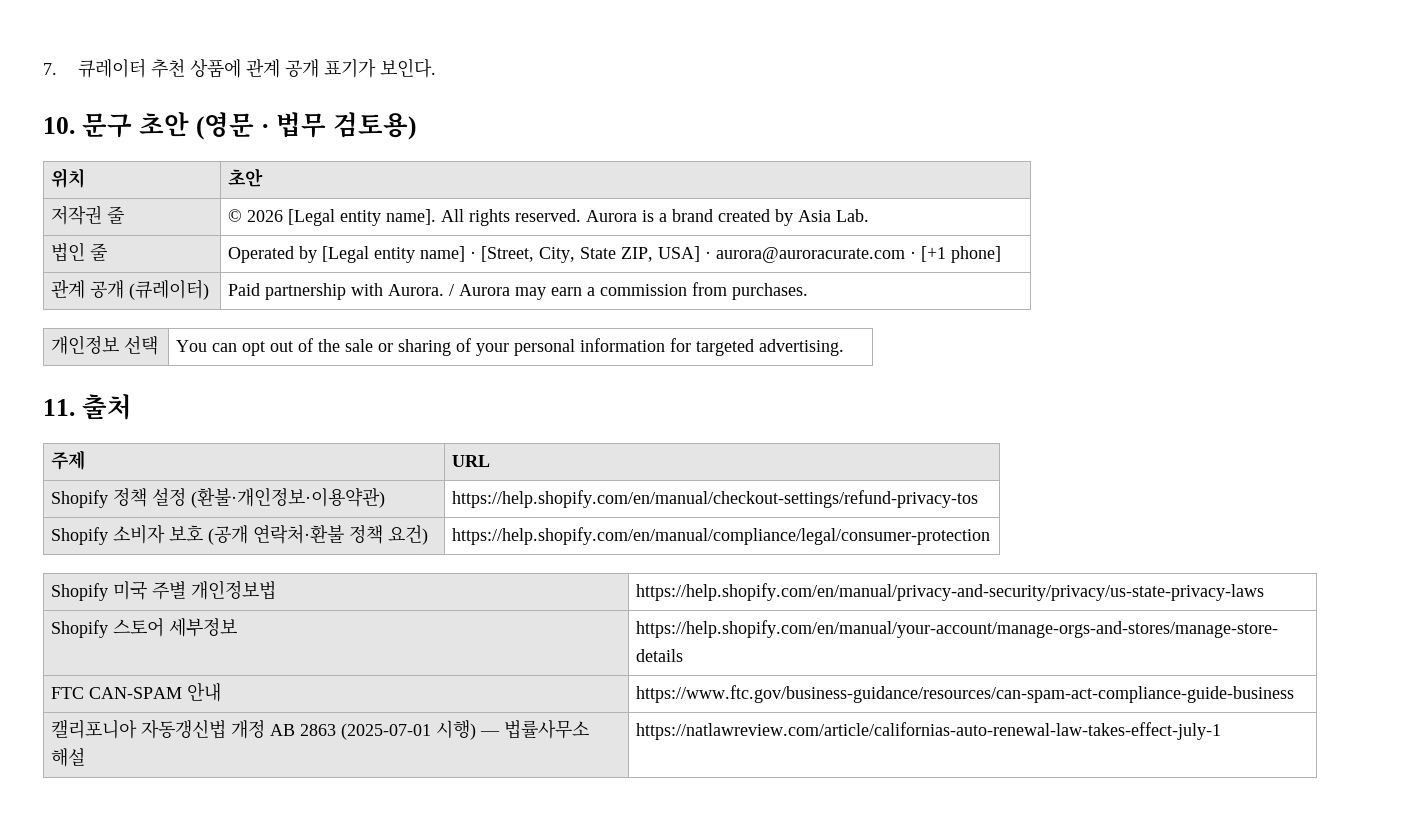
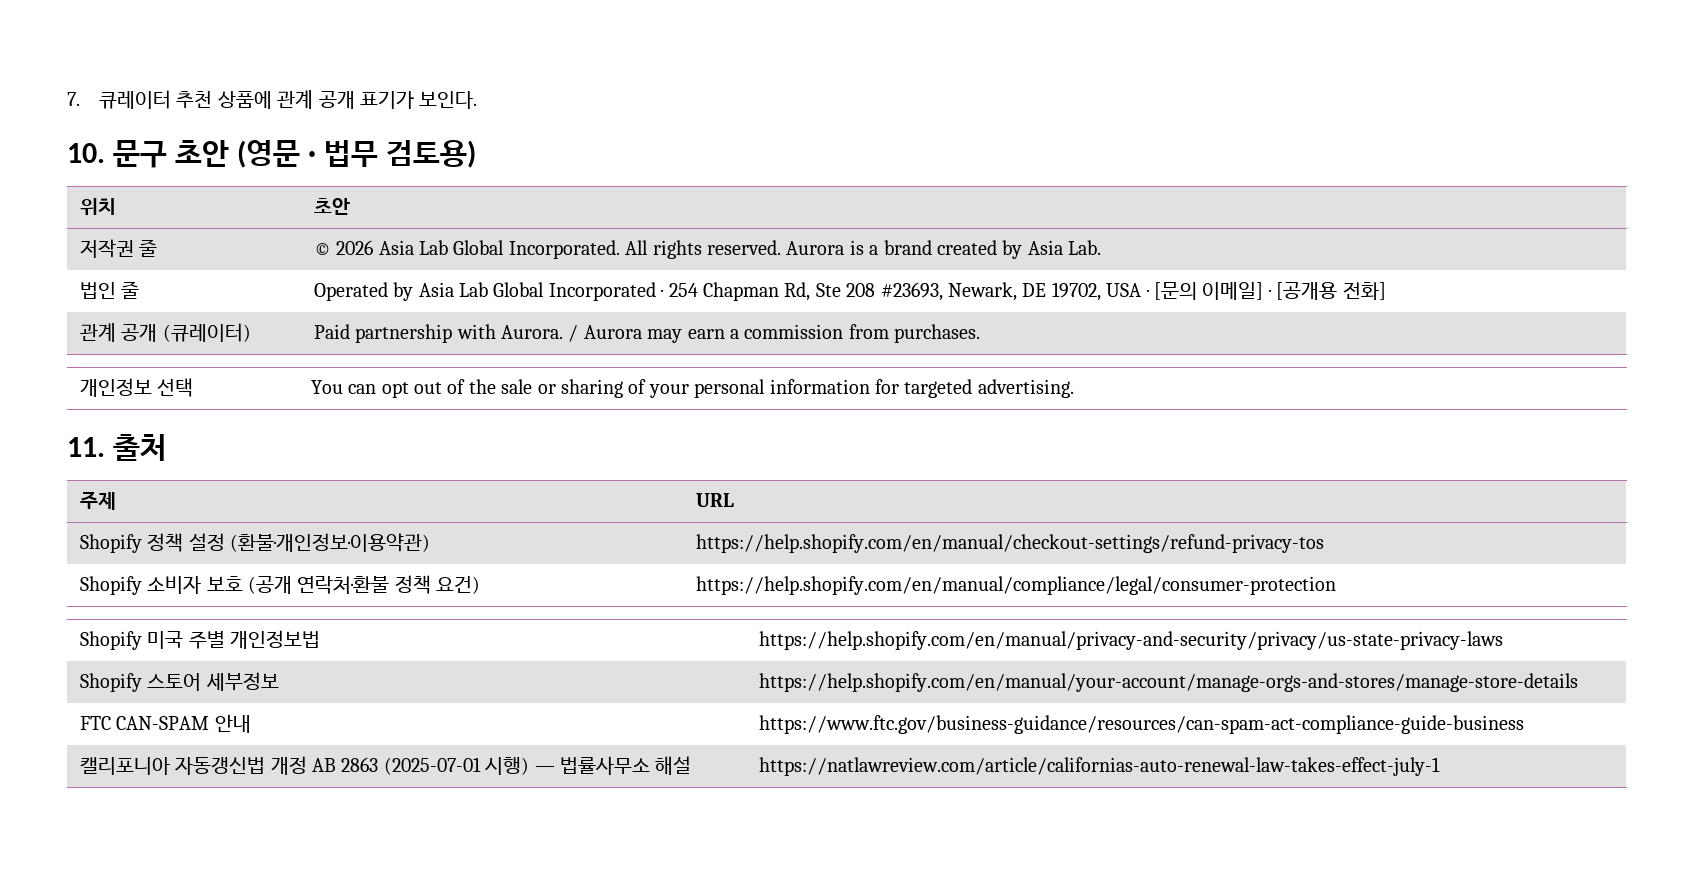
- 저작권 줄 | © 2026 [Legal entity name]. All rights reserved. Aurora is a brand created by Asia Lab.
+ 저작권 줄 | © 2026 Asia Lab Global Incorporated. All rights reserved. Aurora is a brand created by Asia Lab.
- 법인 줄 | Operated by [Legal entity name] · [Street, City, State ZIP, USA] · aurora@auroracurate.com · [+1 phone]
+ 법인 줄 | Operated by Asia Lab Global Incorporated · 254 Chapman Rd, Ste 208 #23693, Newark, DE 19702, USA · [문의 이메일] · [공개용 전화]

